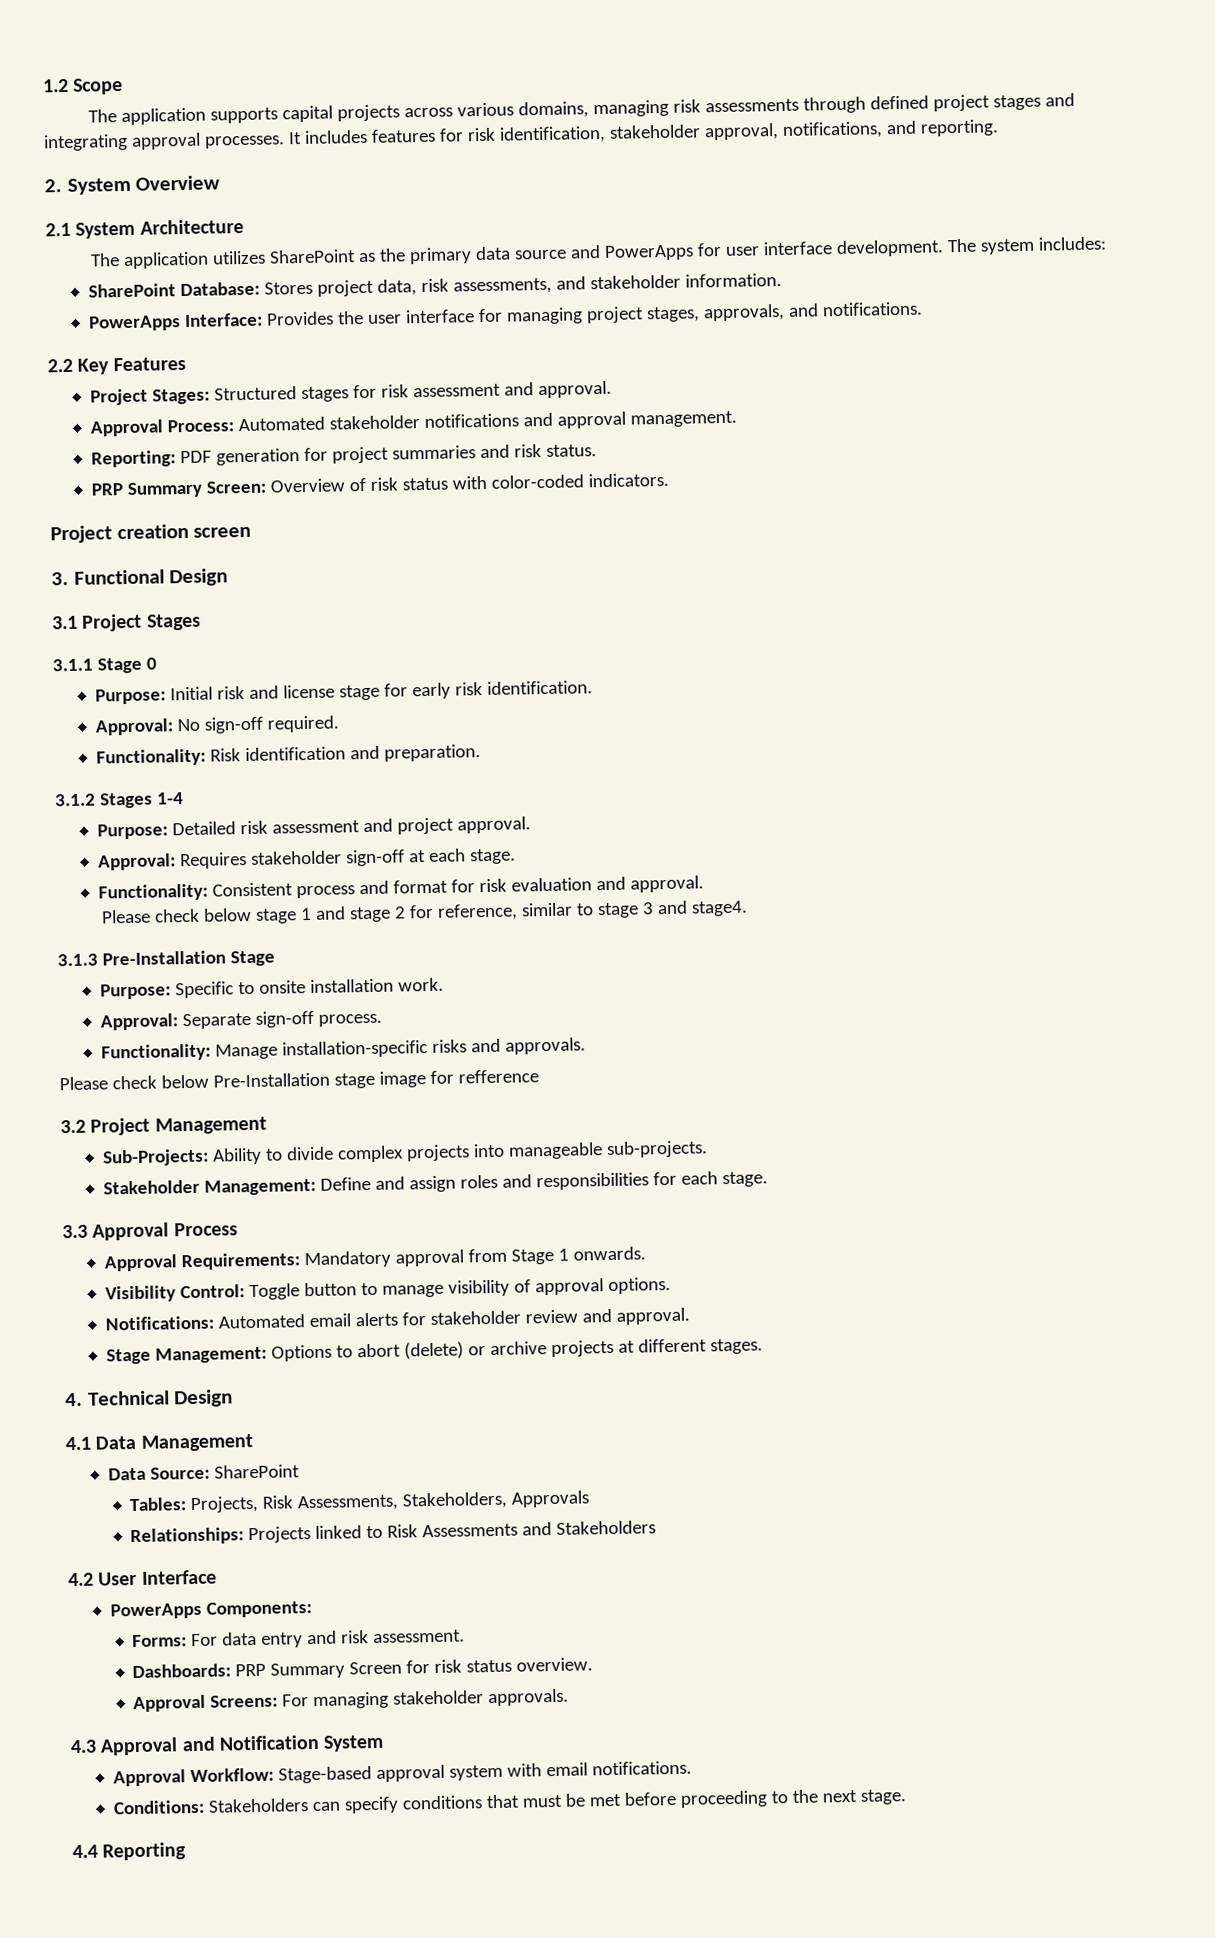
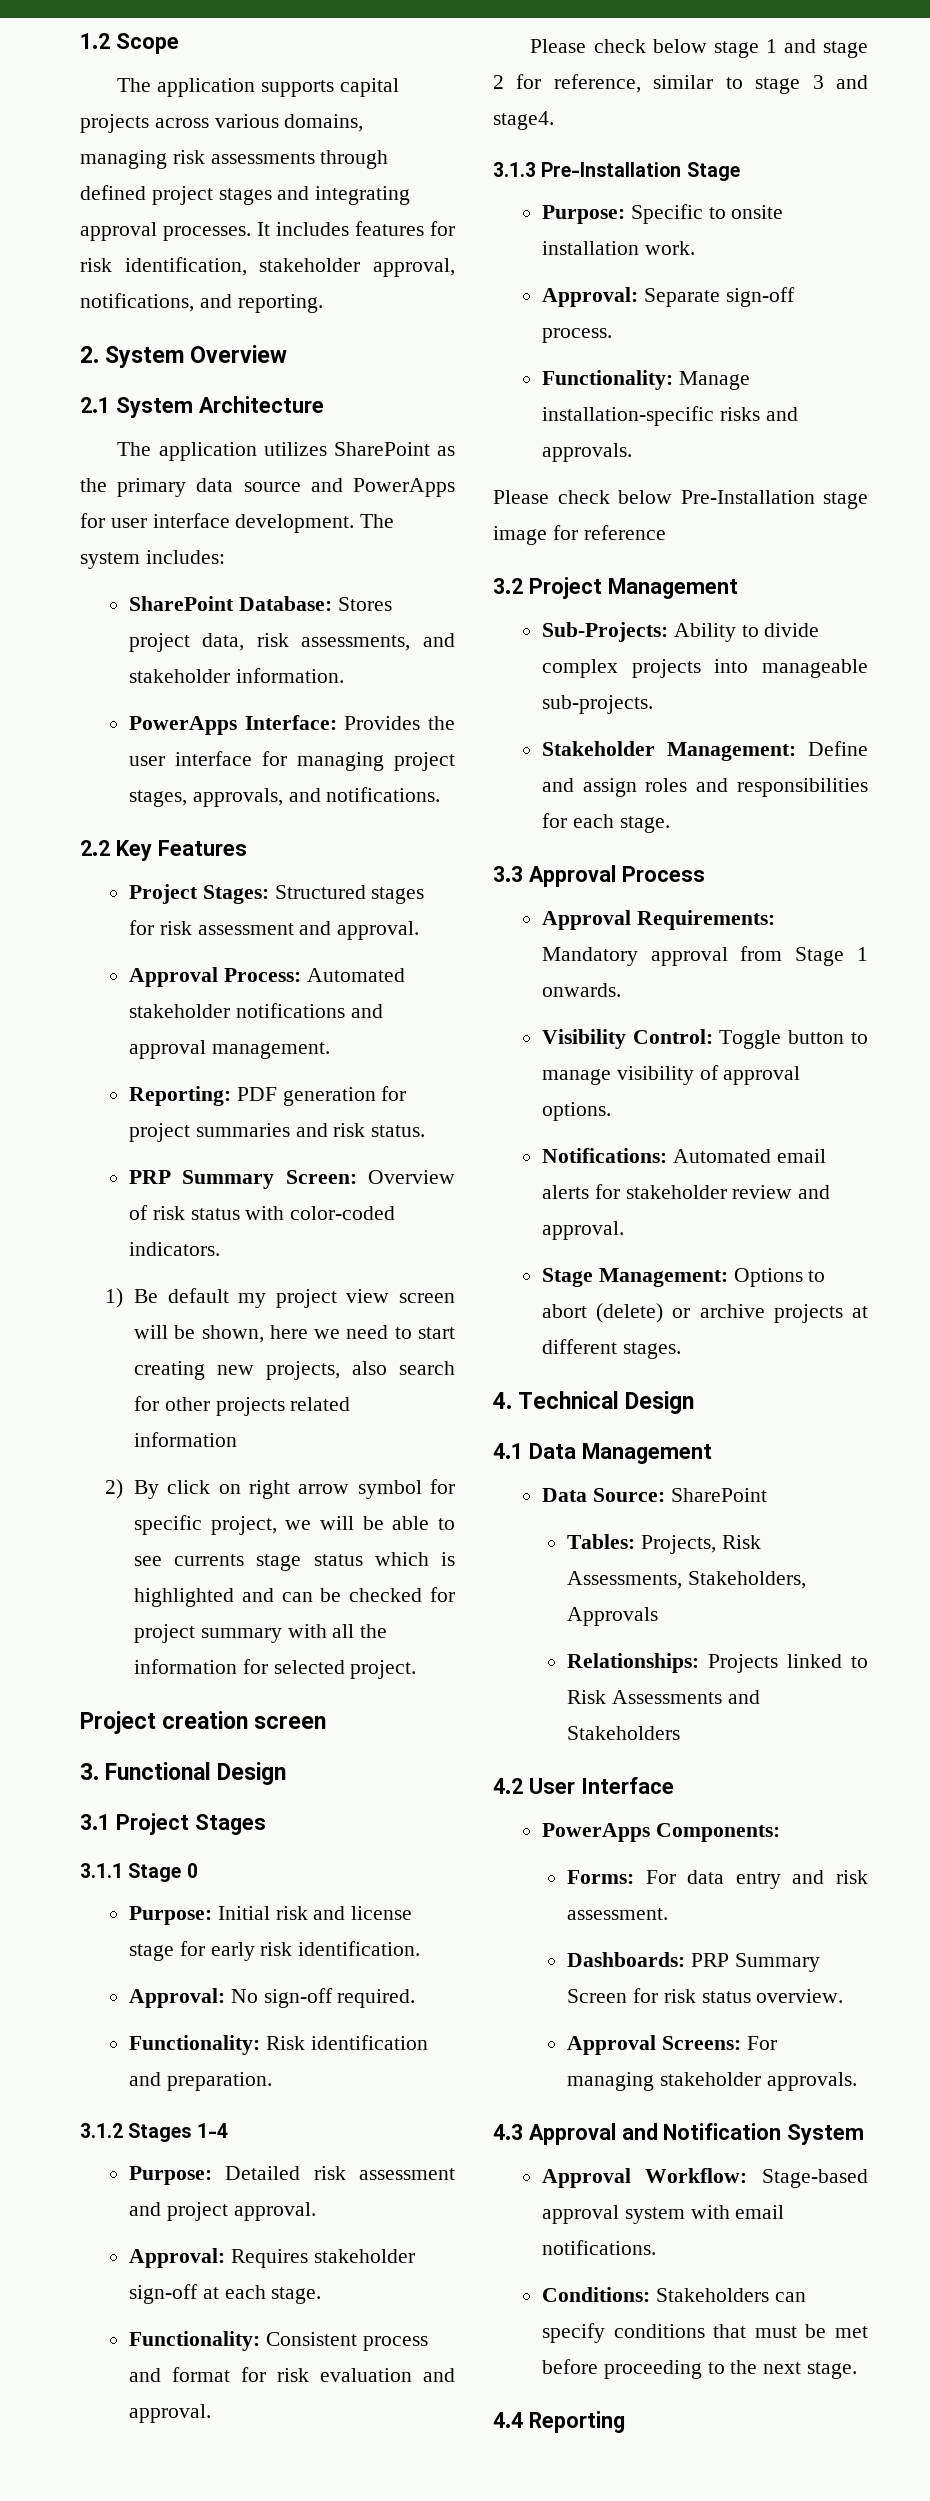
+ 1) Be default my project view screen will be shown, here we need to start creating new projects, also search for other projects related information
+ 2) By click on right arrow symbol for specific project, we will be able to see currents stage status which is highlighted and can be checked for project summary with all the information for selected project.
- Please check below Pre-Installation stage image for refference
+ Please check below Pre-Installation stage image for reference

